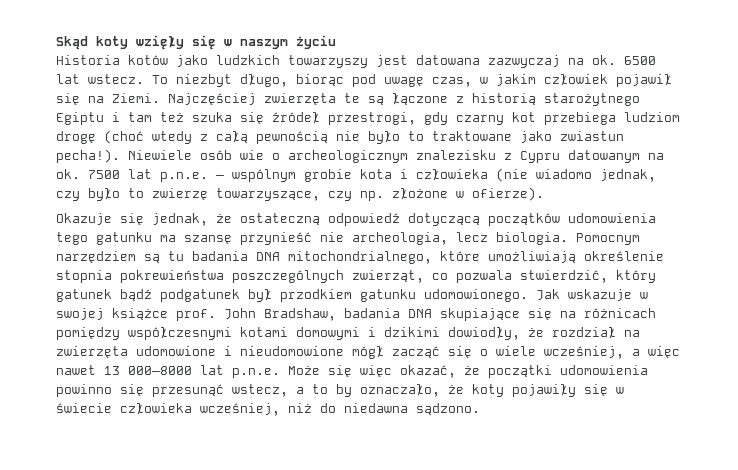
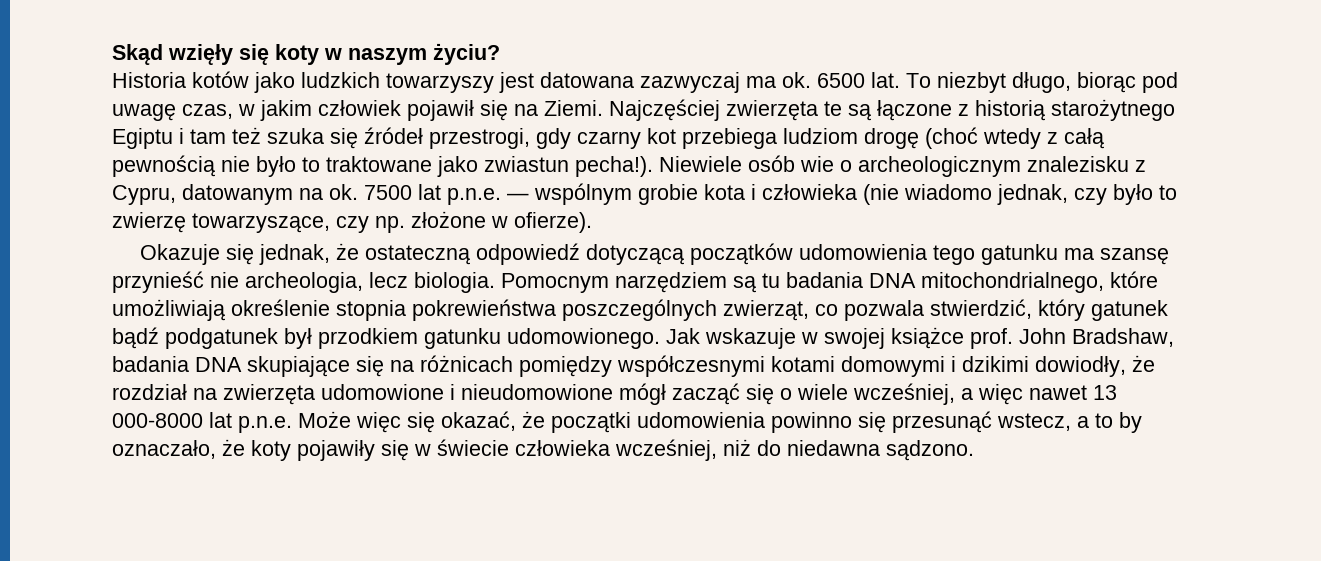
- Skąd koty wzięły się w naszym życiu
+ Skąd wzięły się koty w naszym życiu?
- Historia kotów jako ludzkich towarzyszy jest datowana zazwyczaj na ok.
+ Historia kotów jako ludzkich towarzyszy jest datowana zazwyczaj ma ok.
- 6500 lat wstecz.
+ 6500 lat.
- Niewiele osób wie o archeologicznym znalezisku z Cypru datowanym na ok.
+ Niewiele osób wie o archeologicznym znalezisku z Cypru, datowanym na ok.
- Jak wskazuje w swojej książce prof. John Bradshaw, badania DNA skupiające się na różnicach pomiędzy współczesnymi kotami domowymi i dzikimi dowiodły, że rozdział na zwierzęta udomowione i nieudomowione mógł zacząć się o wiele wcześniej, a więc nawet 13 000—8000 lat p.n.e. Może się więc okazać, że początki udomowienia powinno się przesunąć wstecz, a to by oznaczało, że koty pojawiły się w świecie człowieka wcześniej, niż do niedawna sądzono.
+ Jak wskazuje w swojej książce prof. John Bradshaw, badania DNA skupiające się na różnicach pomiędzy współczesnymi kotami domowymi i dzikimi dowiodły, że rozdział na zwierzęta udomowione i nieudomowione mógł zacząć się o wiele wcześniej, a więc nawet 13 000-8000 lat p.n.e. Może więc się okazać, że początki udomowienia powinno się przesunąć wstecz, a to by oznaczało, że koty pojawiły się w świecie człowieka wcześniej, niż do niedawna sądzono.

